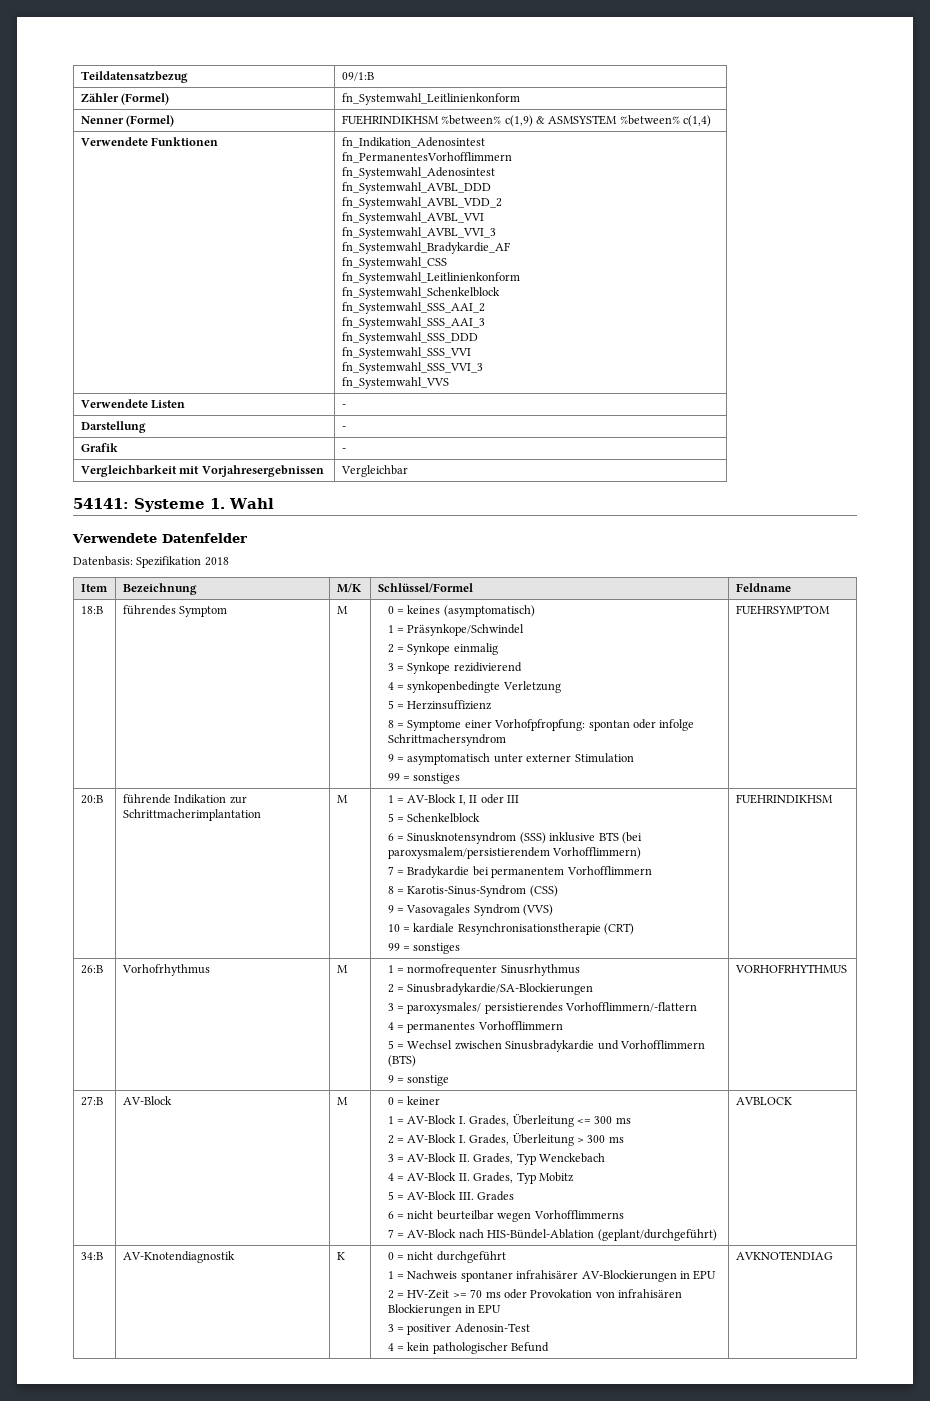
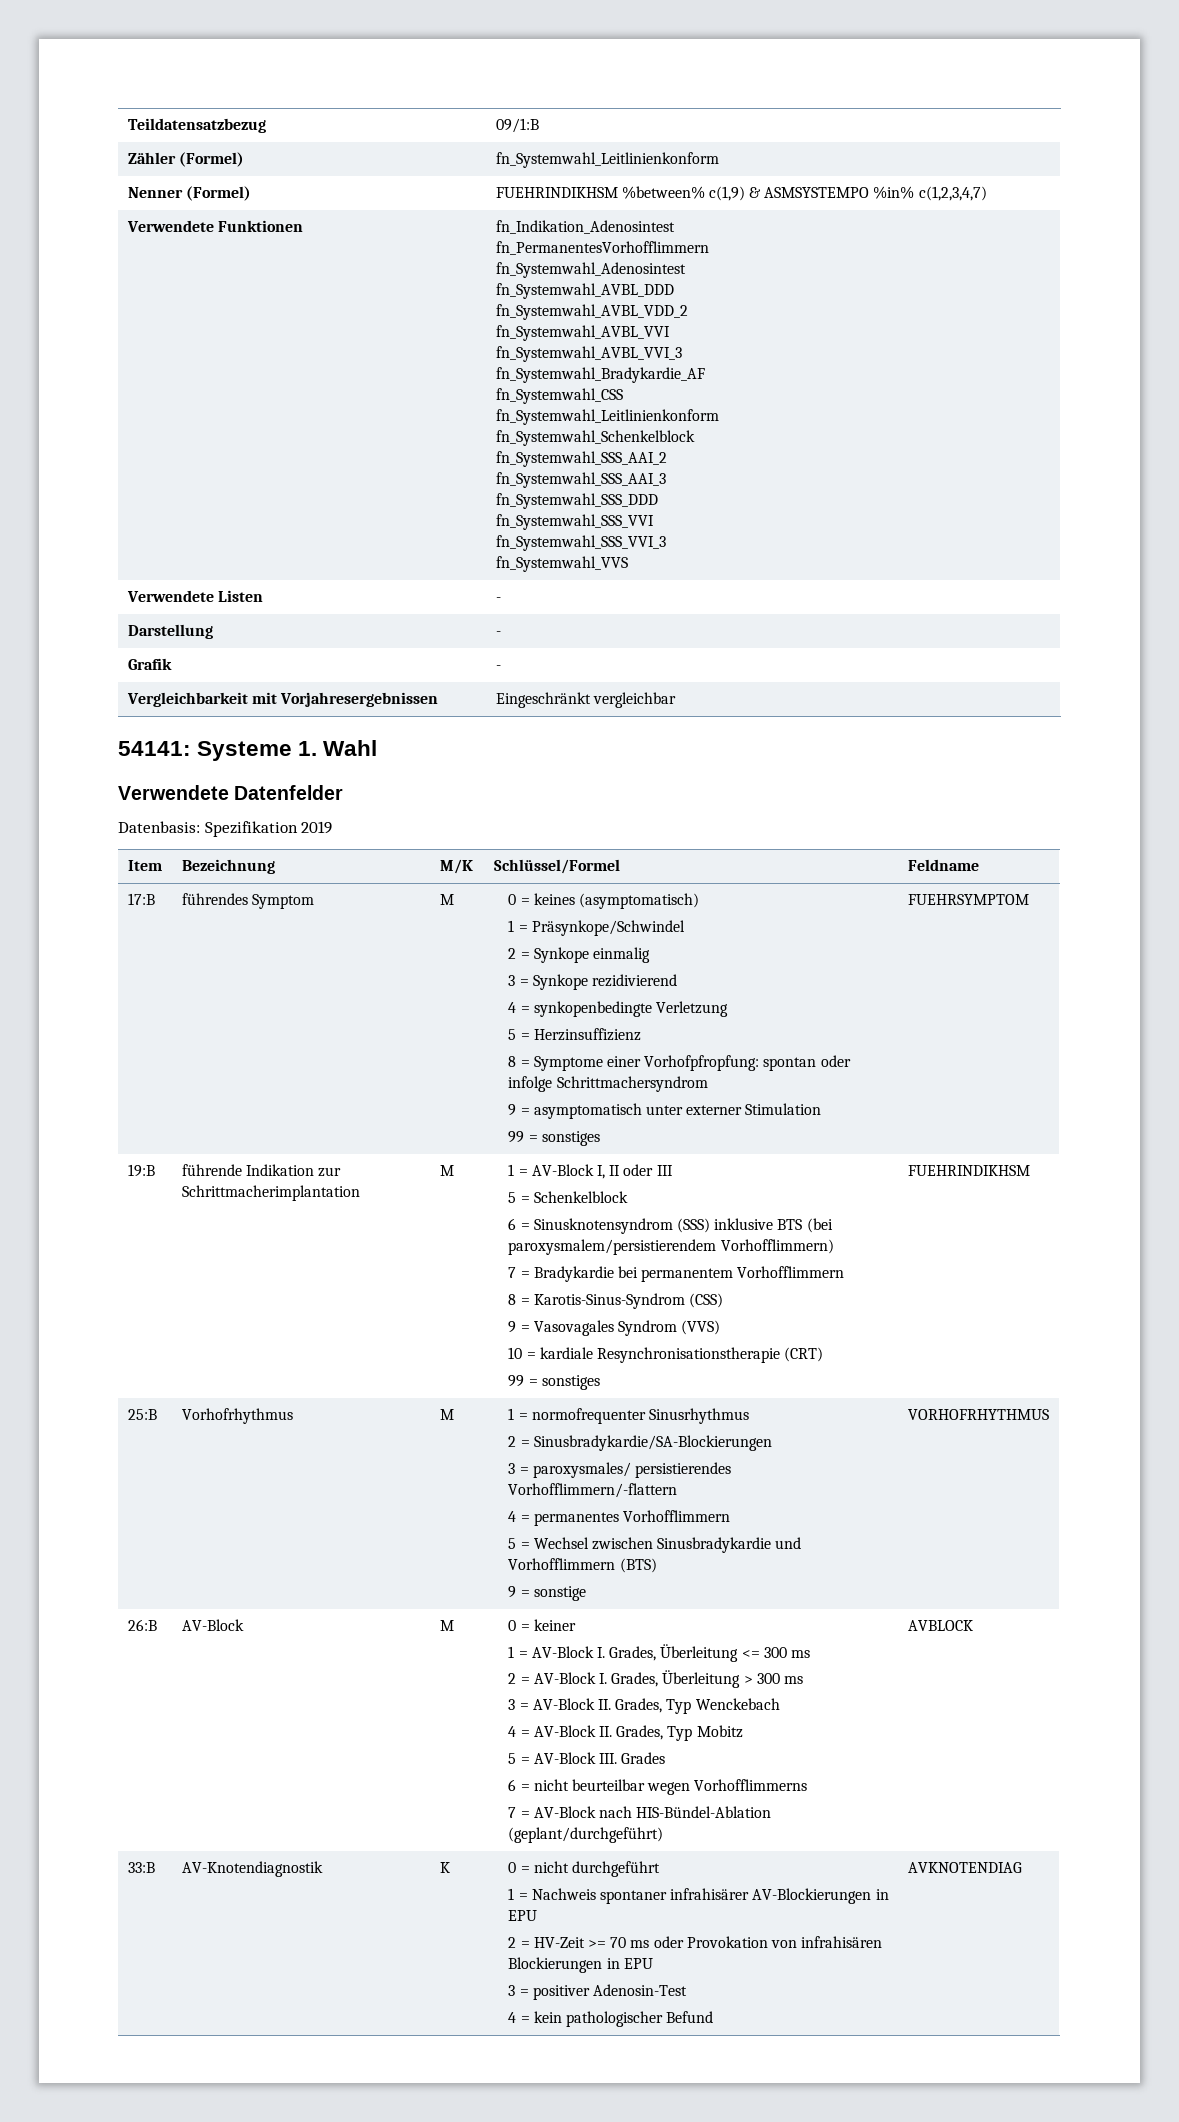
- Nenner (Formel) | FUEHRINDIKHSM %between% c(1,9) & ASMSYSTEM %between% c(1,4)
+ Nenner (Formel) | FUEHRINDIKHSM %between% c(1,9) & ASMSYSTEMPO %in% c(1,2,3,4,7)
- Vergleichbarkeit mit Vorjahresergebnissen | Vergleichbar
+ Vergleichbarkeit mit Vorjahresergebnissen | Eingeschränkt vergleichbar
- Datenbasis: Spezifikation 2018
+ Datenbasis: Spezifikation 2019
- 18:B
+ 17:B
- 20:B
+ 19:B
- 26:B | Vorhofrhythmus | M | 1 = normofrequenter Sinusrhythmus
+ 25:B | Vorhofrhythmus | M | 1 = normofrequenter Sinusrhythmus
- 27:B
+ 26:B
- 34:B | AV-Knotendiagnostik | K | 0 = nicht durchgeführt
+ 33:B | AV-Knotendiagnostik | K | 0 = nicht durchgeführt

